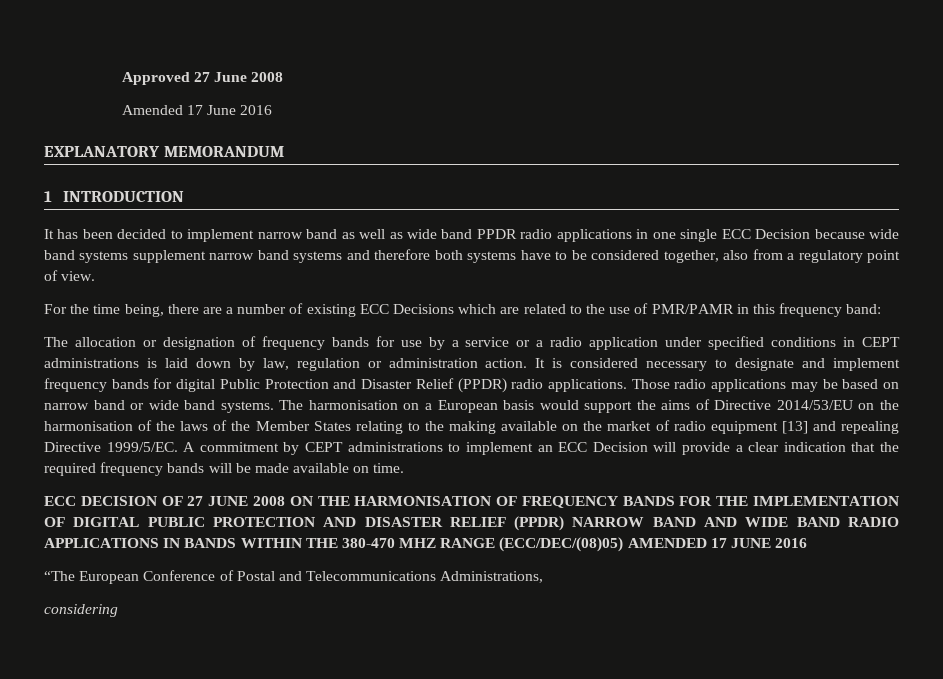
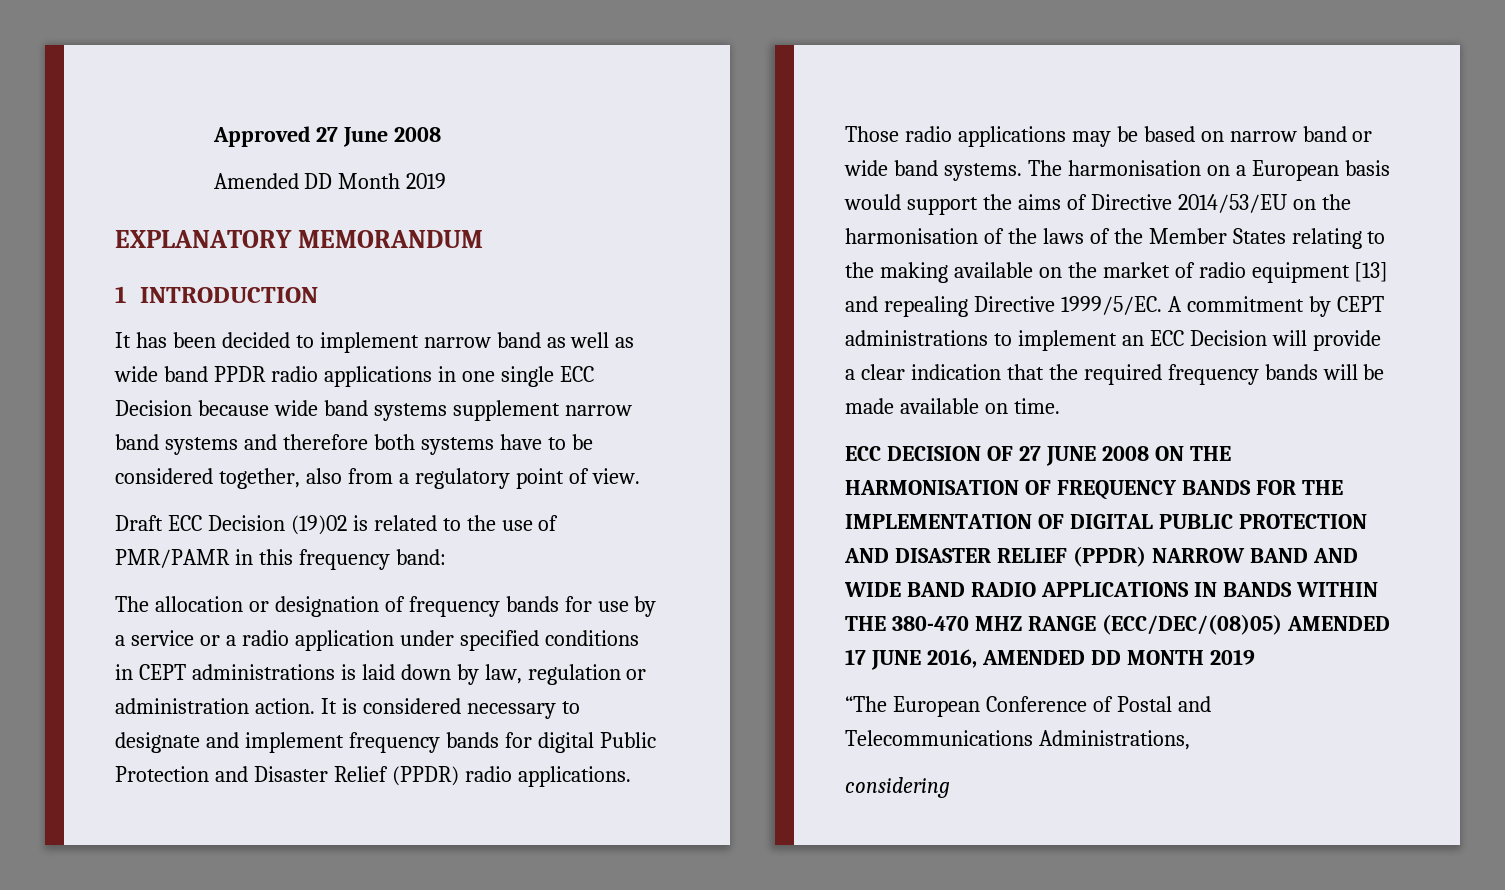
- Amended 17 June 2016
+ Amended DD Month 2019
- For the time being, there are a number of existing ECC Decisions which are related to the use of PMR/PAMR in this frequency band:
+ Draft ECC Decision (19)02 is related to the use of PMR/PAMR in this frequency band:
- ECC DECISION OF 27 JUNE 2008 ON THE HARMONISATION OF FREQUENCY BANDS FOR THE IMPLEMENTATION OF DIGITAL PUBLIC PROTECTION AND DISASTER RELIEF (PPDR) NARROW BAND AND WIDE BAND RADIO APPLICATIONS IN BANDS WITHIN THE 380-470 MHZ RANGE (ECC/DEC/(08)05) AMENDED 17 JUNE 2016
+ ECC DECISION OF 27 JUNE 2008 ON THE HARMONISATION OF FREQUENCY BANDS FOR THE IMPLEMENTATION OF DIGITAL PUBLIC PROTECTION AND DISASTER RELIEF (PPDR) NARROW BAND AND WIDE BAND RADIO APPLICATIONS IN BANDS WITHIN THE 380-470 MHZ RANGE (ECC/DEC/(08)05) AMENDED 17 JUNE 2016, AMENDED DD MONTH 2019

